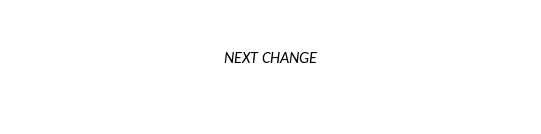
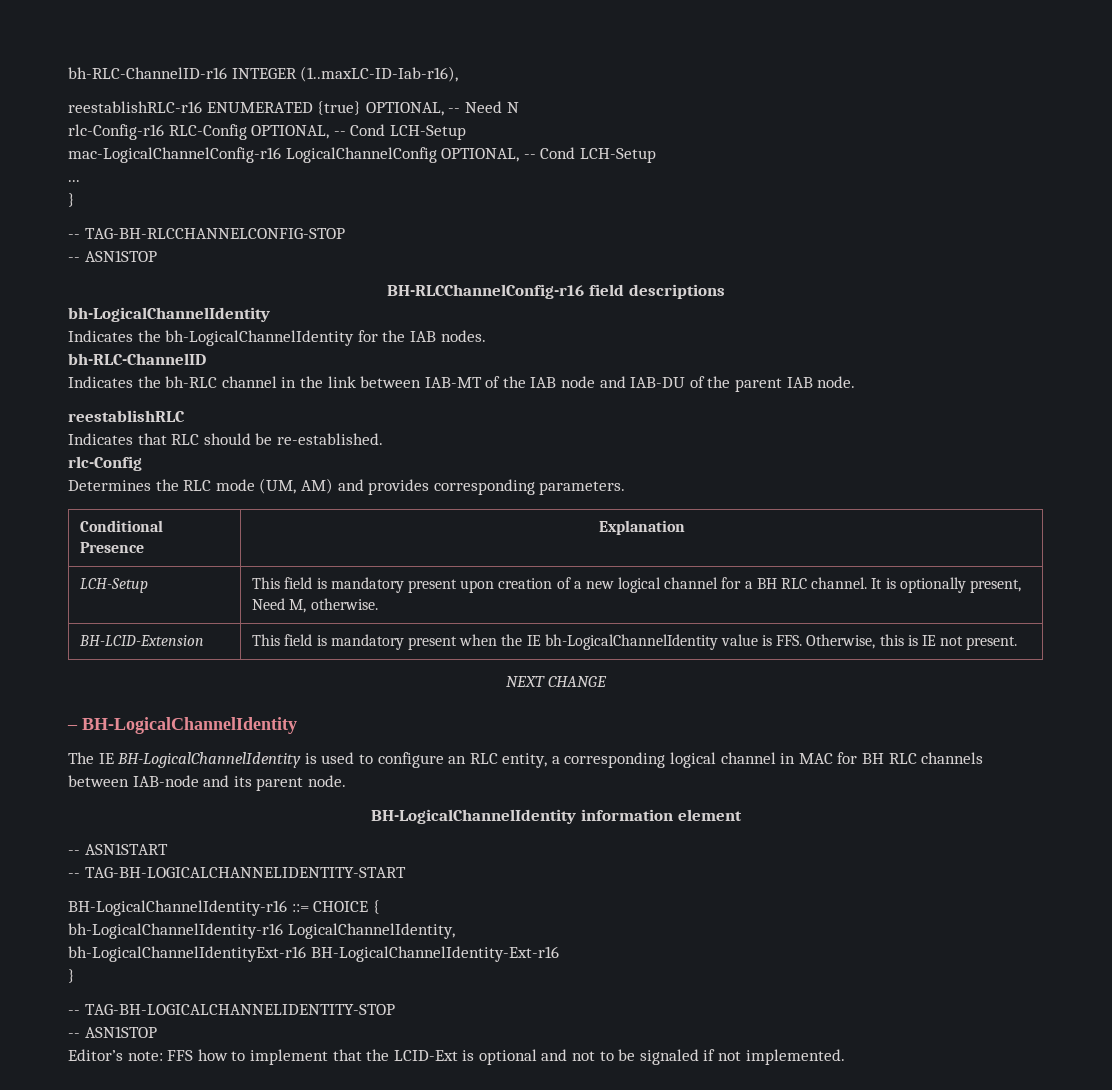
+ bh-RLC-ChannelID-r16 INTEGER (1..maxLC-ID-Iab-r16),
+ reestablishRLC-r16 ENUMERATED {true} OPTIONAL, -- Need N
+ rlc-Config-r16 RLC-Config OPTIONAL, -- Cond LCH-Setup
+ mac-LogicalChannelConfig-r16 LogicalChannelConfig OPTIONAL, -- Cond LCH-Setup
+ ...
+ }
+ -- TAG-BH-RLCCHANNELCONFIG-STOP
+ -- ASN1STOP
+ BH-RLCChannelConfig-r16 field descriptions
+ bh-LogicalChannelIdentity
+ Indicates the bh-LogicalChannelIdentity for the IAB nodes.
+ bh-RLC-ChannelID
+ Indicates the bh-RLC channel in the link between IAB-MT of the IAB node and IAB-DU of the parent IAB node.
+ reestablishRLC
+ Indicates that RLC should be re-established.
+ rlc-Config
+ Determines the RLC mode (UM, AM) and provides corresponding parameters.
+ Conditional Presence | Explanation
+ LCH-Setup | This field is mandatory present upon creation of a new logical channel for a BH RLC channel. It is optionally present, Need M, otherwise.
+ BH-LCID-Extension | This field is mandatory present when the IE bh-LogicalChannelIdentity value is FFS. Otherwise, this is IE not present.
  NEXT CHANGE
+ – BH-LogicalChannelIdentity
+ The IE BH-LogicalChannelIdentity is used to configure an RLC entity, a corresponding logical channel in MAC for BH RLC channels between IAB-node and its parent node.
+ BH-LogicalChannelIdentity information element
+ -- ASN1START
+ -- TAG-BH-LOGICALCHANNELIDENTITY-START
+ BH-LogicalChannelIdentity-r16 ::= CHOICE {
+ bh-LogicalChannelIdentity-r16 LogicalChannelIdentity,
+ bh-LogicalChannelIdentityExt-r16 BH-LogicalChannelIdentity-Ext-r16
+ }
+ -- TAG-BH-LOGICALCHANNELIDENTITY-STOP
+ -- ASN1STOP
+ Editor’s note: FFS how to implement that the LCID-Ext is optional and not to be signaled if not implemented.

